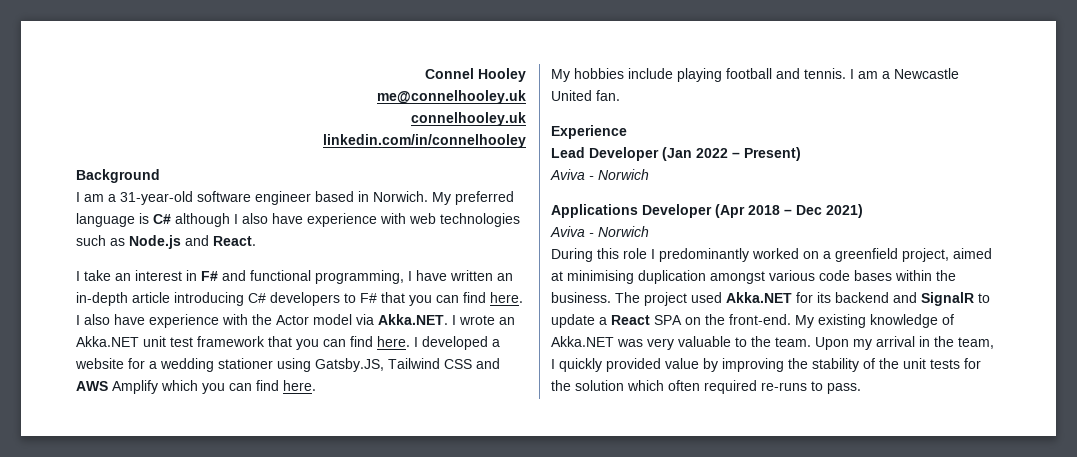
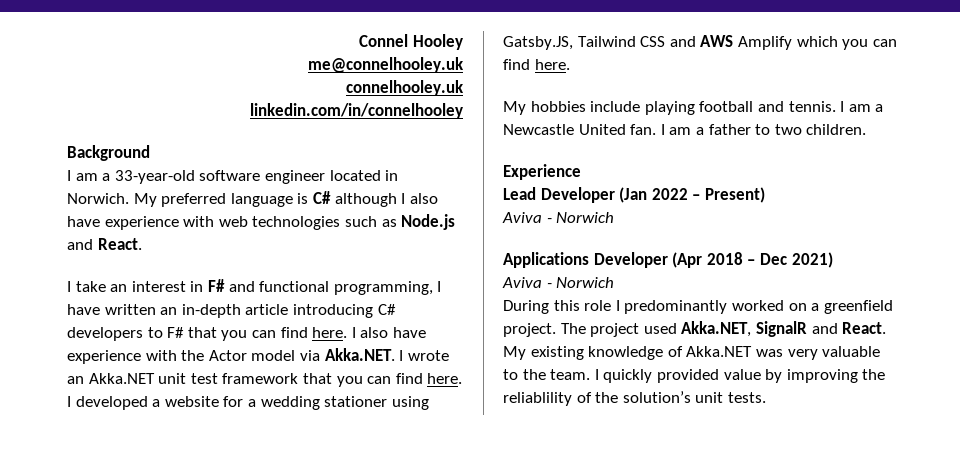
- I am a 31-year-old software engineer based in Norwich.
+ I am a 33-year-old software engineer located in Norwich.
+ I am a father to two children.
- During this role I predominantly worked on a greenfield project, aimed at minimising duplication amongst various code bases within the business. The project used Akka.NET for its backend and SignalR to update a React SPA on the front-end.
+ During this role I predominantly worked on a greenfield project. The project used Akka.NET, SignalR and React.
- Upon my arrival in the team, I quickly provided value by improving the stability of the unit tests for the solution which often required re-runs to pass.
+ I quickly provided value by improving the reliablility of the solution’s unit tests.

